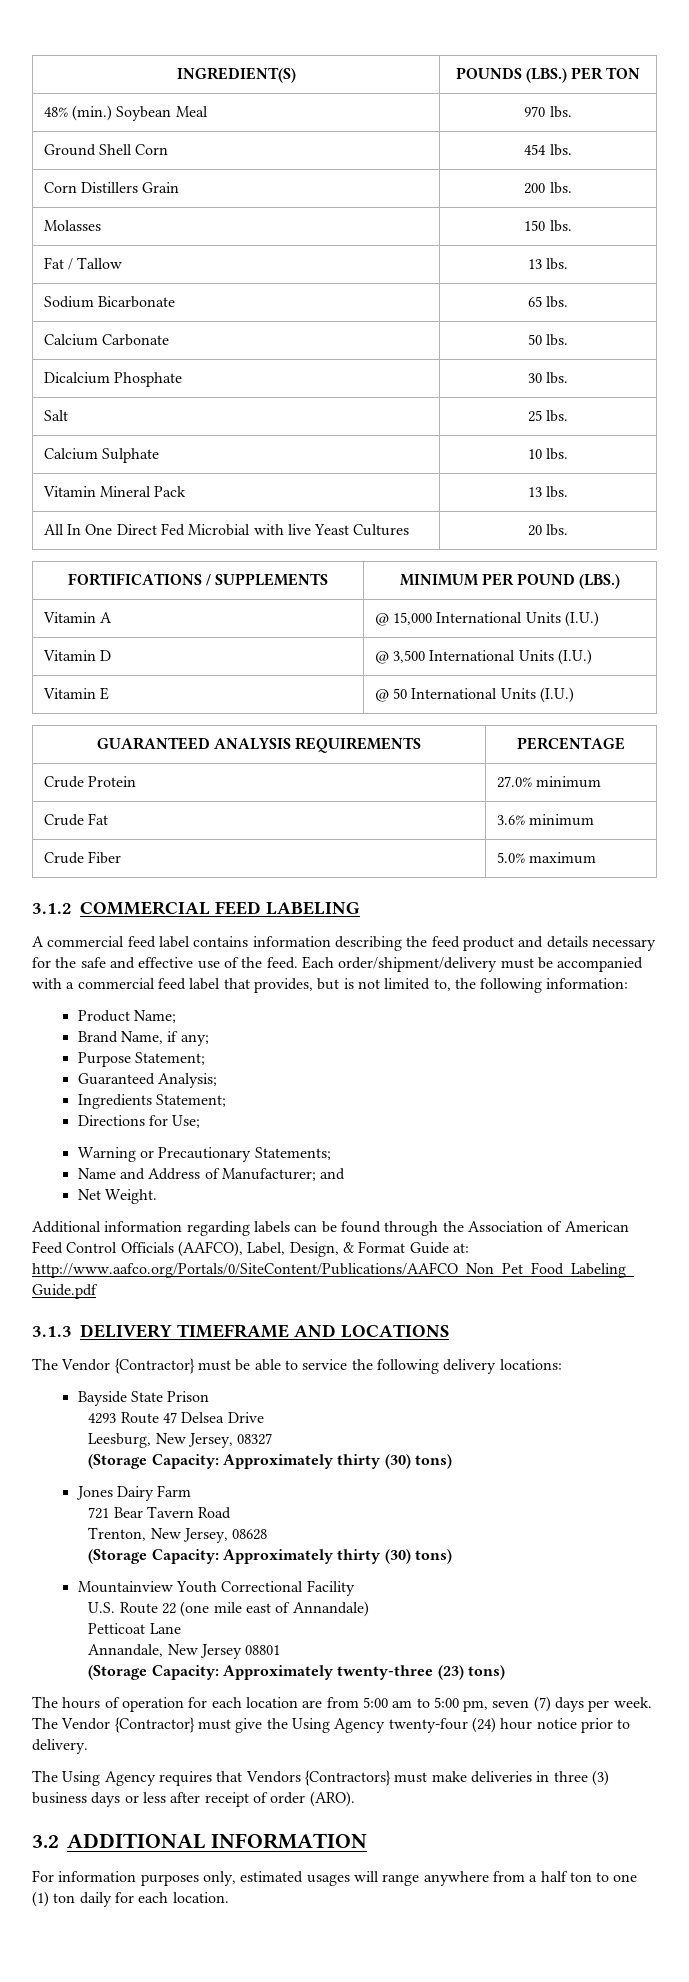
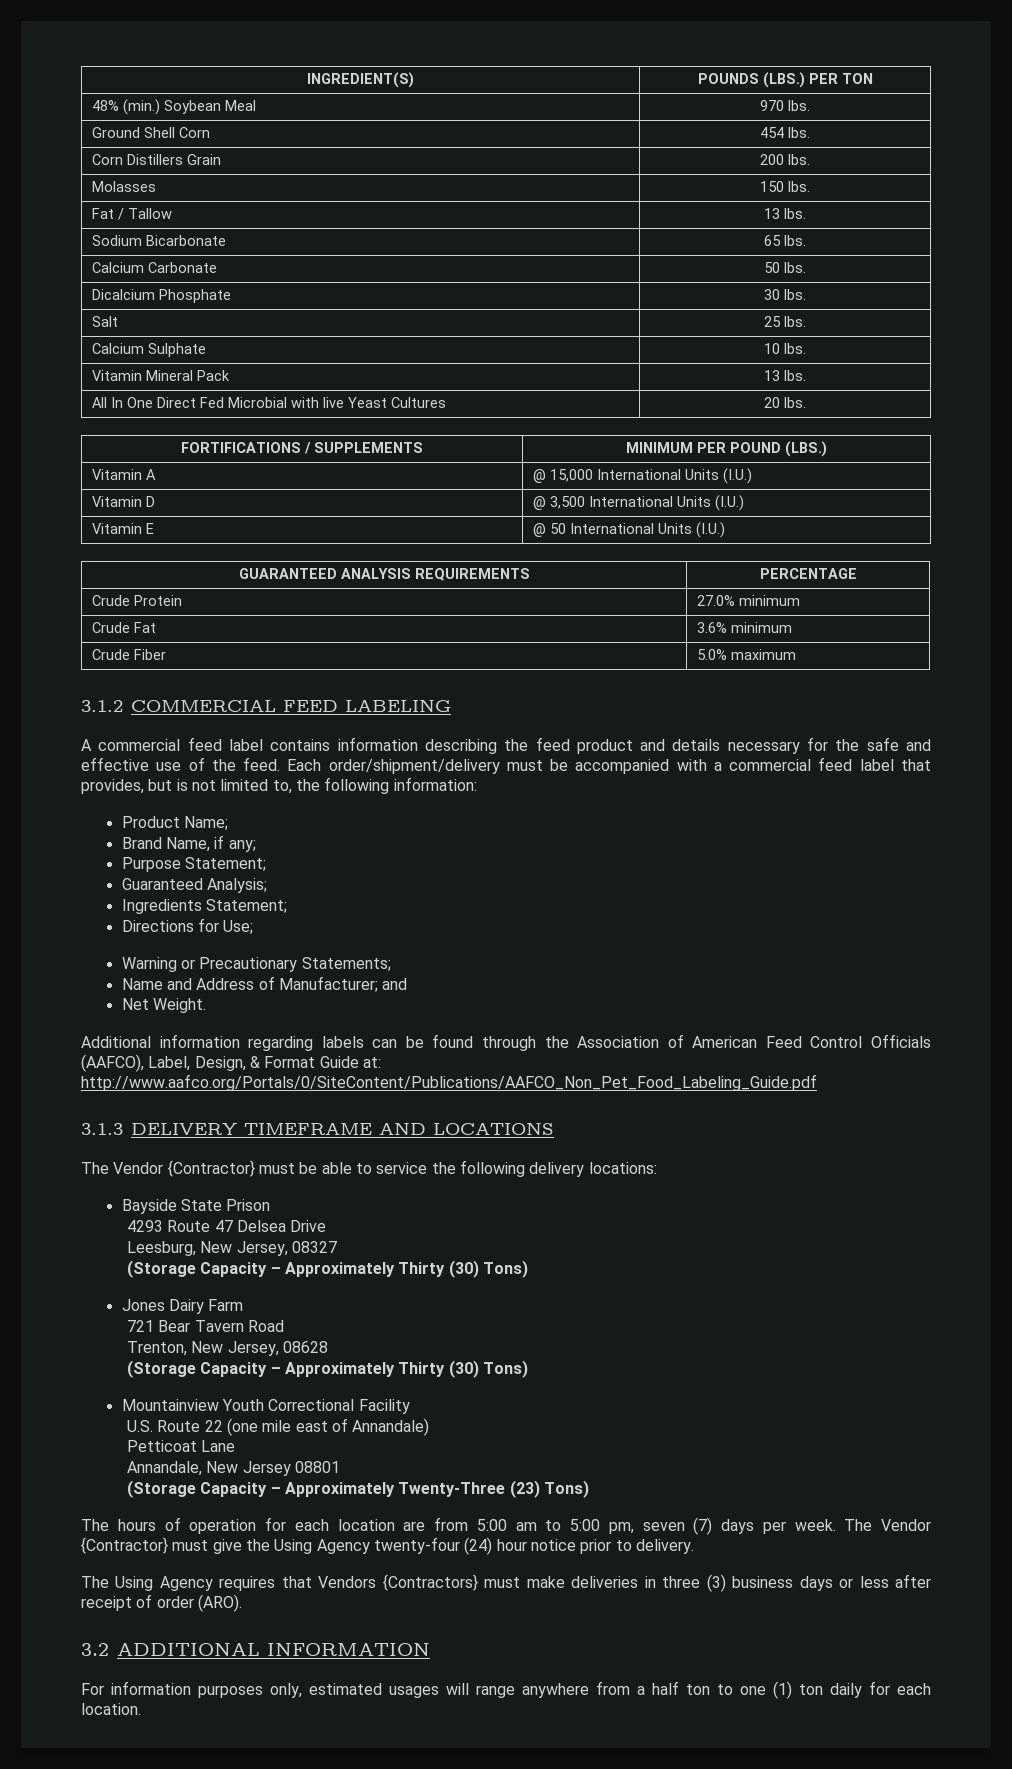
  Leesburg, New Jersey, 08327
- (Storage Capacity: Approximately thirty (30) tons)
+ (Storage Capacity – Approximately Thirty (30) Tons)
  Trenton, New Jersey, 08628
- (Storage Capacity: Approximately thirty (30) tons)
+ (Storage Capacity – Approximately Thirty (30) Tons)
- (Storage Capacity: Approximately twenty-three (23) tons)
+ (Storage Capacity – Approximately Twenty-Three (23) Tons)

